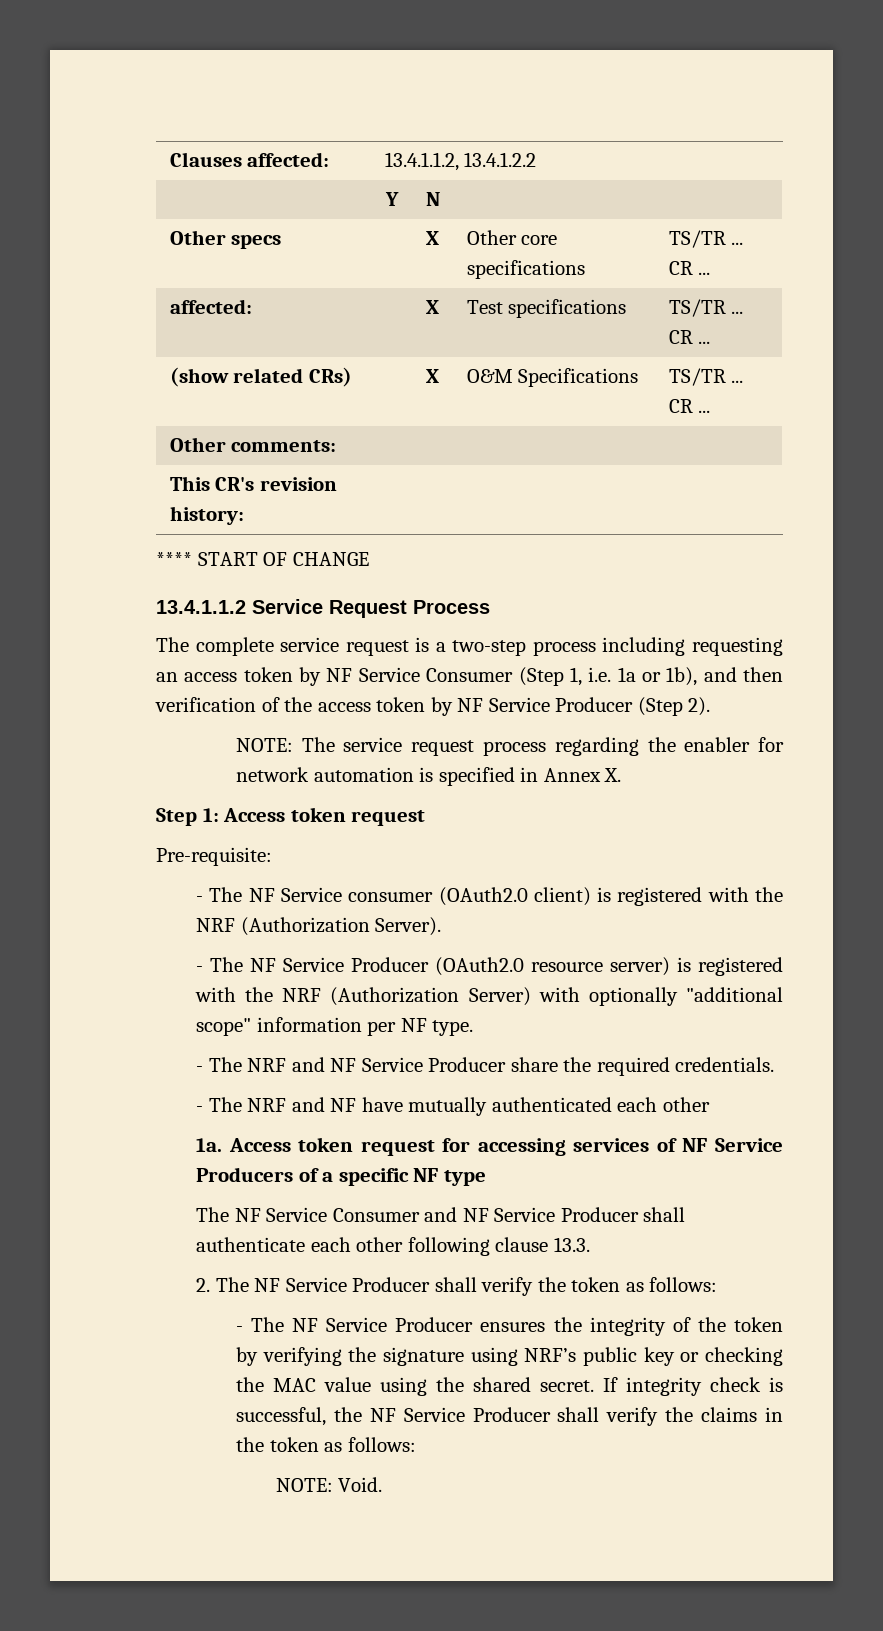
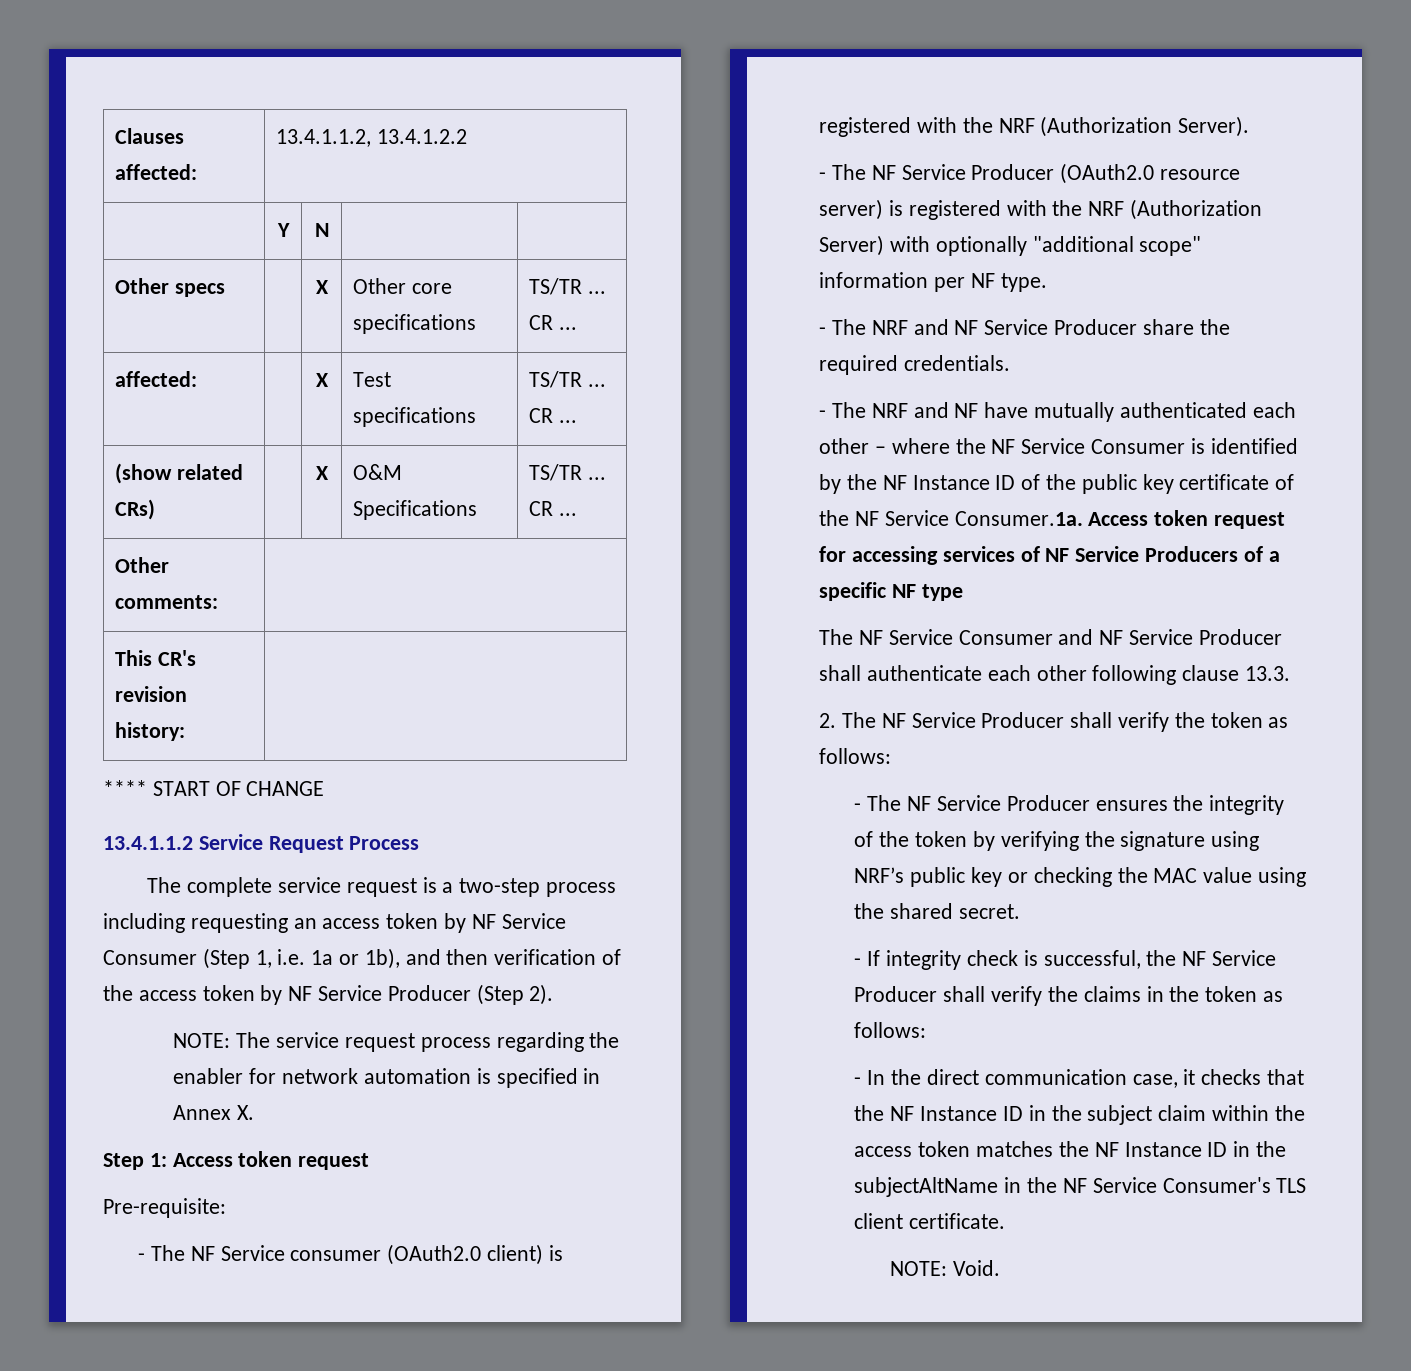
- - The NRF and NF have mutually authenticated each other
- 1a. Access token request for accessing services of NF Service Producers of a specific NF type
+ - The NRF and NF have mutually authenticated each other – where the NF Service Consumer is identified by the NF Instance ID of the public key certificate of the NF Service Consumer.1a. Access token request for accessing services of NF Service Producers of a specific NF type
- - The NF Service Producer ensures the integrity of the token by verifying the signature using NRF’s public key or checking the MAC value using the shared secret. If integrity check is successful, the NF Service Producer shall verify the claims in the token as follows:
+ - The NF Service Producer ensures the integrity of the token by verifying the signature using NRF’s public key or checking the MAC value using the shared secret.
+ - If integrity check is successful, the NF Service Producer shall verify the claims in the token as follows:
+ - In the direct communication case, it checks that the NF Instance ID in the subject claim within the access token matches the NF Instance ID in the subjectAltName in the NF Service Consumer's TLS client certificate.

